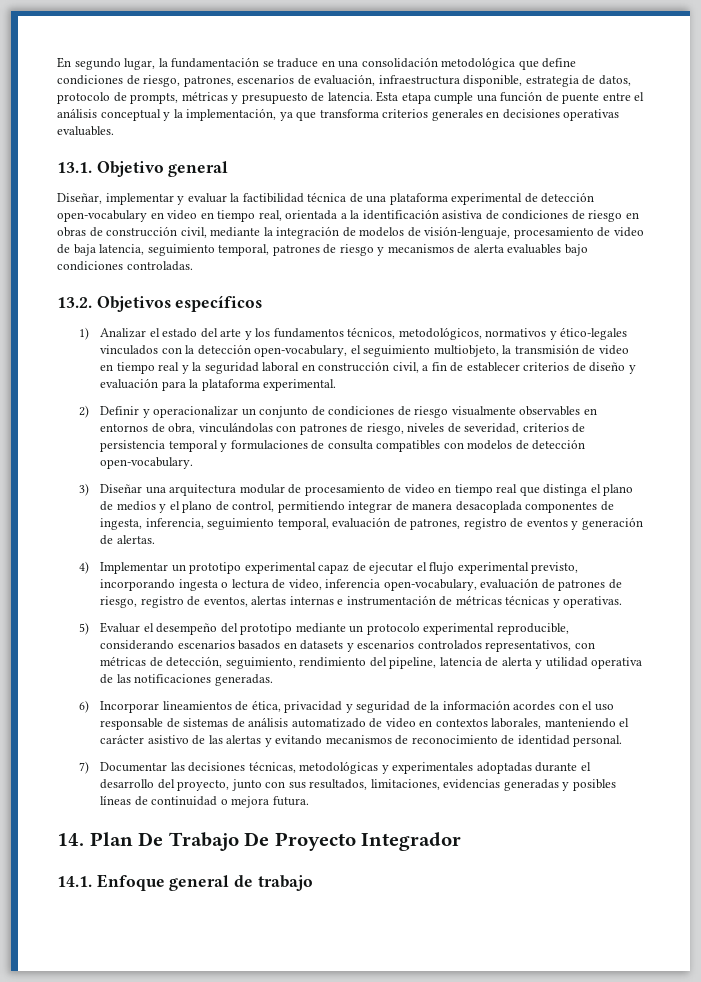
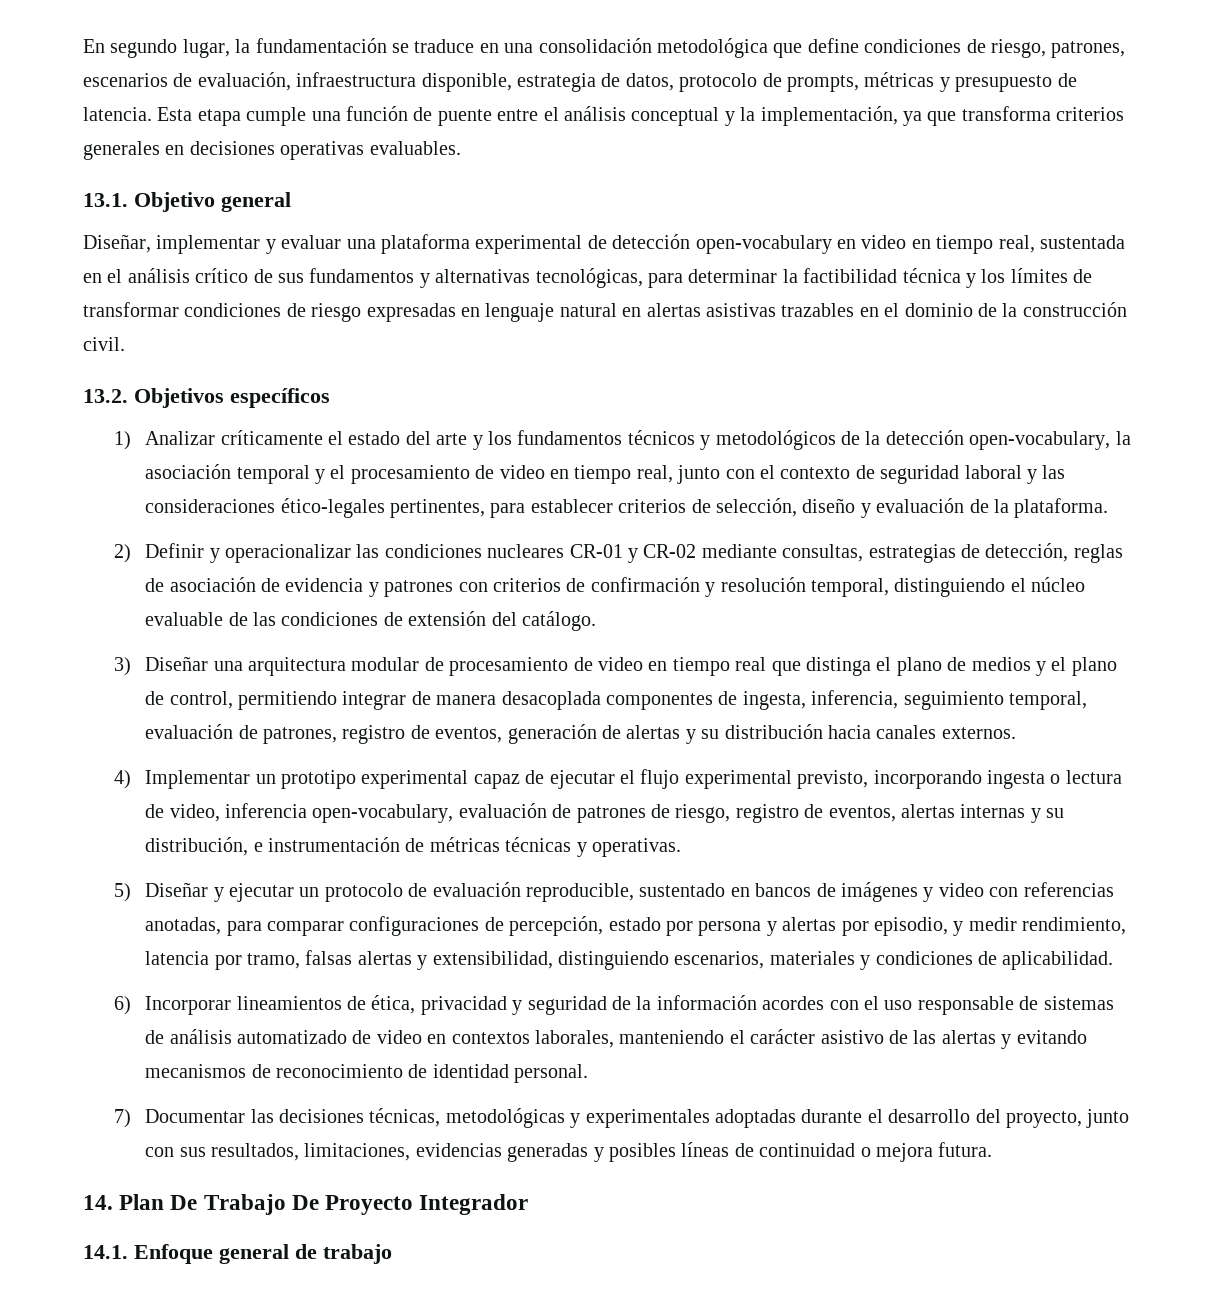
- Diseñar, implementar y evaluar la factibilidad técnica de una plataforma experimental de detección open-vocabulary en video en tiempo real, orientada a la identificación asistiva de condiciones de riesgo en obras de construcción civil, mediante la integración de modelos de visión-lenguaje, procesamiento de video de baja latencia, seguimiento temporal, patrones de riesgo y mecanismos de alerta evaluables bajo condiciones controladas.
+ Diseñar, implementar y evaluar una plataforma experimental de detección open-vocabulary en video en tiempo real, sustentada en el análisis crítico de sus fundamentos y alternativas tecnológicas, para determinar la factibilidad técnica y los límites de transformar condiciones de riesgo expresadas en lenguaje natural en alertas asistivas trazables en el dominio de la construcción civil.
- 1) Analizar el estado del arte y los fundamentos técnicos, metodológicos, normativos y ético-legales vinculados con la detección open-vocabulary, el seguimiento multiobjeto, la transmisión de video en tiempo real y la seguridad laboral en construcción civil, a fin de establecer criterios de diseño y evaluación para la plataforma experimental.
+ 1) Analizar críticamente el estado del arte y los fundamentos técnicos y metodológicos de la detección open-vocabulary, la asociación temporal y el procesamiento de video en tiempo real, junto con el contexto de seguridad laboral y las consideraciones ético-legales pertinentes, para establecer criterios de selección, diseño y evaluación de la plataforma.
- 2) Definir y operacionalizar un conjunto de condiciones de riesgo visualmente observables en entornos de obra, vinculándolas con patrones de riesgo, niveles de severidad, criterios de persistencia temporal y formulaciones de consulta compatibles con modelos de detección open-vocabulary.
+ 2) Definir y operacionalizar las condiciones nucleares CR-01 y CR-02 mediante consultas, estrategias de detección, reglas de asociación de evidencia y patrones con criterios de confirmación y resolución temporal, distinguiendo el núcleo evaluable de las condiciones de extensión del catálogo.
- 3) Diseñar una arquitectura modular de procesamiento de video en tiempo real que distinga el plano de medios y el plano de control, permitiendo integrar de manera desacoplada componentes de ingesta, inferencia, seguimiento temporal, evaluación de patrones, registro de eventos y generación de alertas.
+ 3) Diseñar una arquitectura modular de procesamiento de video en tiempo real que distinga el plano de medios y el plano de control, permitiendo integrar de manera desacoplada componentes de ingesta, inferencia, seguimiento temporal, evaluación de patrones, registro de eventos, generación de alertas y su distribución hacia canales externos.
- 4) Implementar un prototipo experimental capaz de ejecutar el flujo experimental previsto, incorporando ingesta o lectura de video, inferencia open-vocabulary, evaluación de patrones de riesgo, registro de eventos, alertas internas e instrumentación de métricas técnicas y operativas.
+ 4) Implementar un prototipo experimental capaz de ejecutar el flujo experimental previsto, incorporando ingesta o lectura de video, inferencia open-vocabulary, evaluación de patrones de riesgo, registro de eventos, alertas internas y su distribución, e instrumentación de métricas técnicas y operativas.
- 5) Evaluar el desempeño del prototipo mediante un protocolo experimental reproducible, considerando escenarios basados en datasets y escenarios controlados representativos, con métricas de detección, seguimiento, rendimiento del pipeline, latencia de alerta y utilidad operativa de las notificaciones generadas.
+ 5) Diseñar y ejecutar un protocolo de evaluación reproducible, sustentado en bancos de imágenes y video con referencias anotadas, para comparar configuraciones de percepción, estado por persona y alertas por episodio, y medir rendimiento, latencia por tramo, falsas alertas y extensibilidad, distinguiendo escenarios, materiales y condiciones de aplicabilidad.

